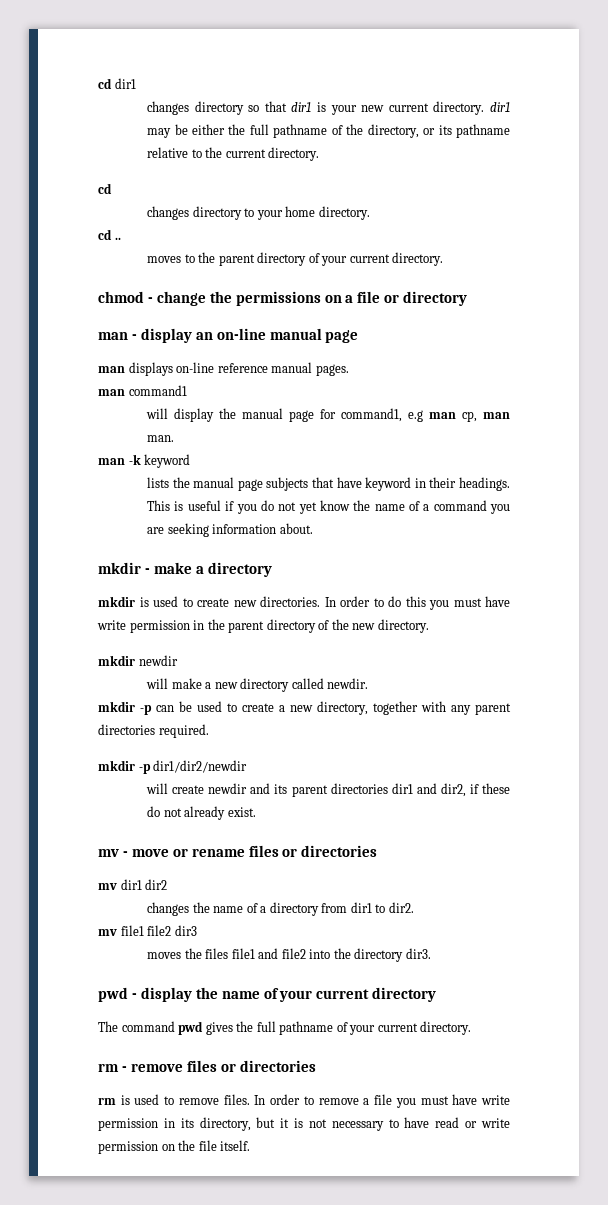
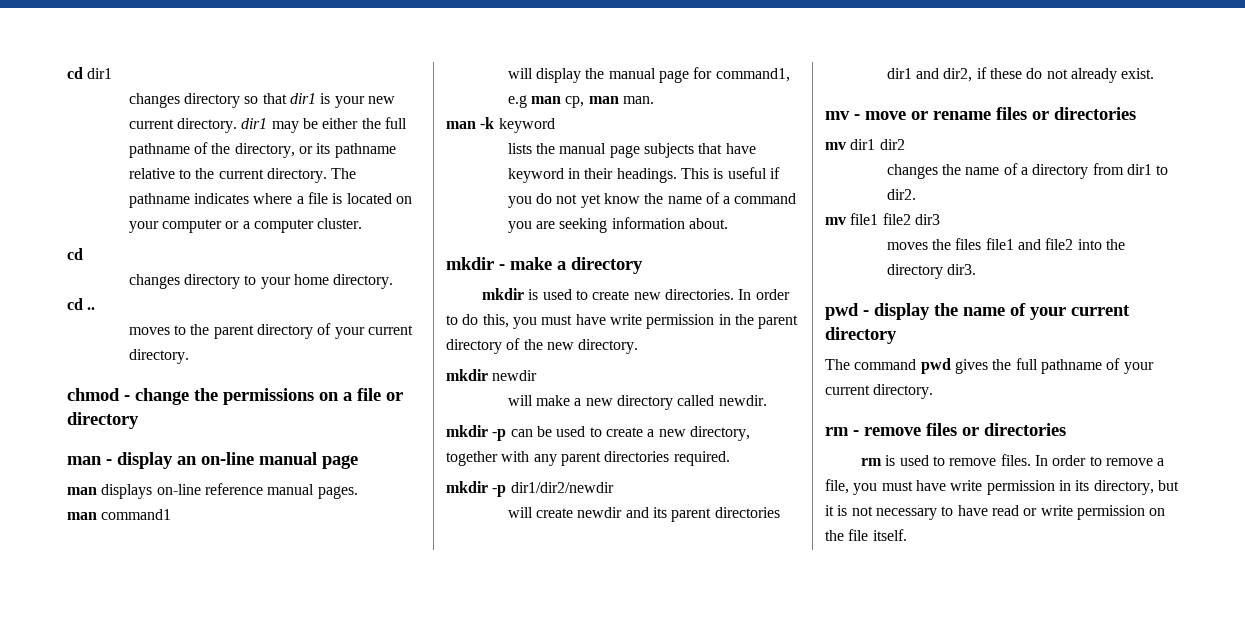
+ The pathname indicates where a file is located on your computer or a computer cluster.
- In order to do this you must have write permission in the parent directory of the new directory.
+ In order to do this, you must have write permission in the parent directory of the new directory.
- In order to remove a file you must have write permission in its directory, but it is not necessary to have read or write permission on the file itself.
+ In order to remove a file, you must have write permission in its directory, but it is not necessary to have read or write permission on the file itself.

